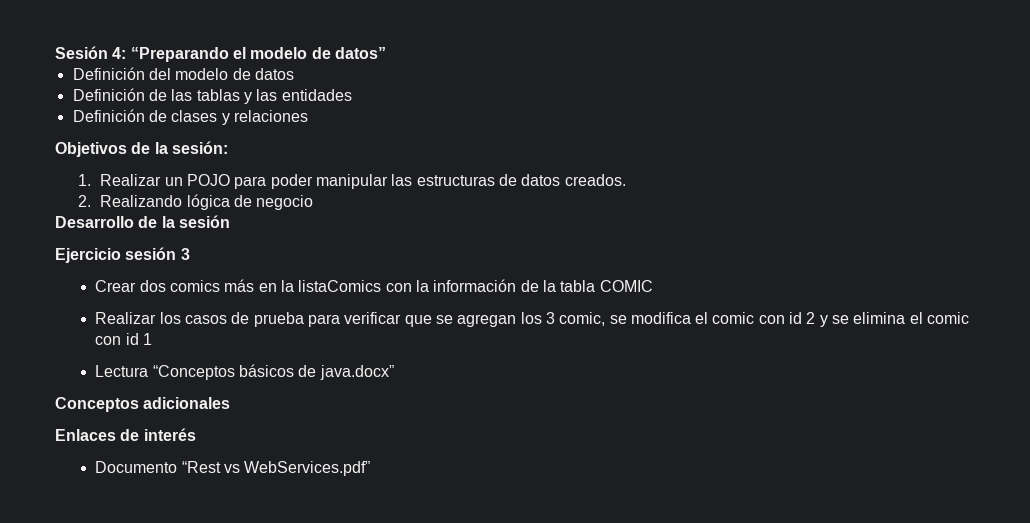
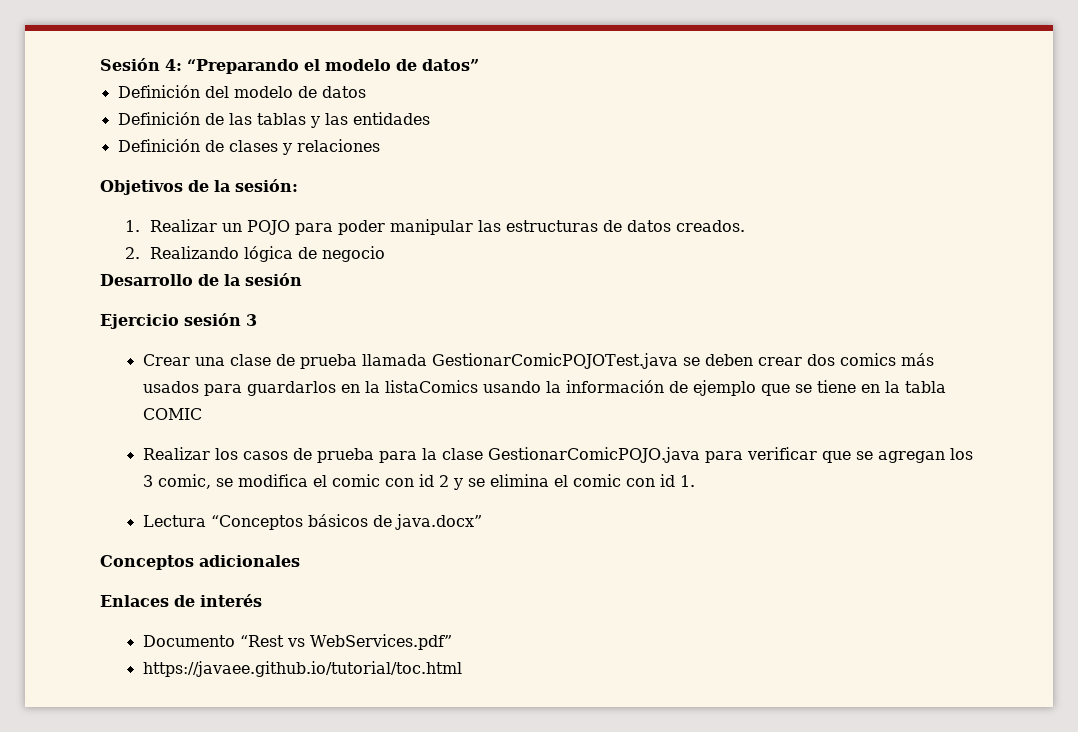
- Crear dos comics más en la listaComics con la información de la tabla COMIC
+ Crear una clase de prueba llamada GestionarComicPOJOTest.java se deben crear dos comics más usados para guardarlos en la listaComics usando la información de ejemplo que se tiene en la tabla COMIC
- Realizar los casos de prueba para verificar que se agregan los 3 comic, se modifica el comic con id 2 y se elimina el comic con id 1
+ Realizar los casos de prueba para la clase GestionarComicPOJO.java para verificar que se agregan los 3 comic, se modifica el comic con id 2 y se elimina el comic con id 1.
+ https://javaee.github.io/tutorial/toc.html

